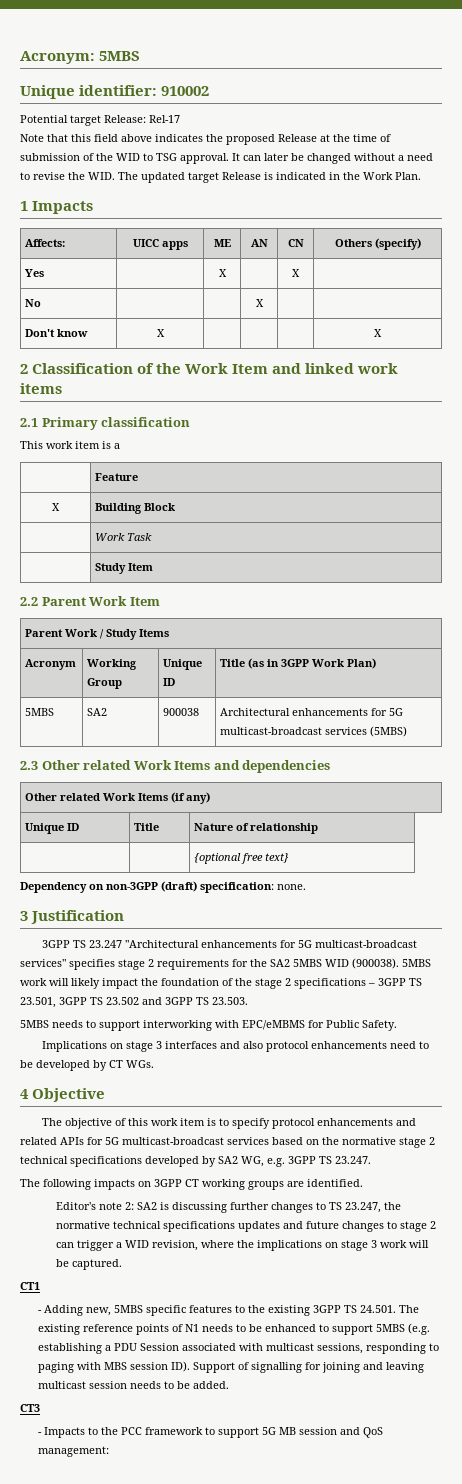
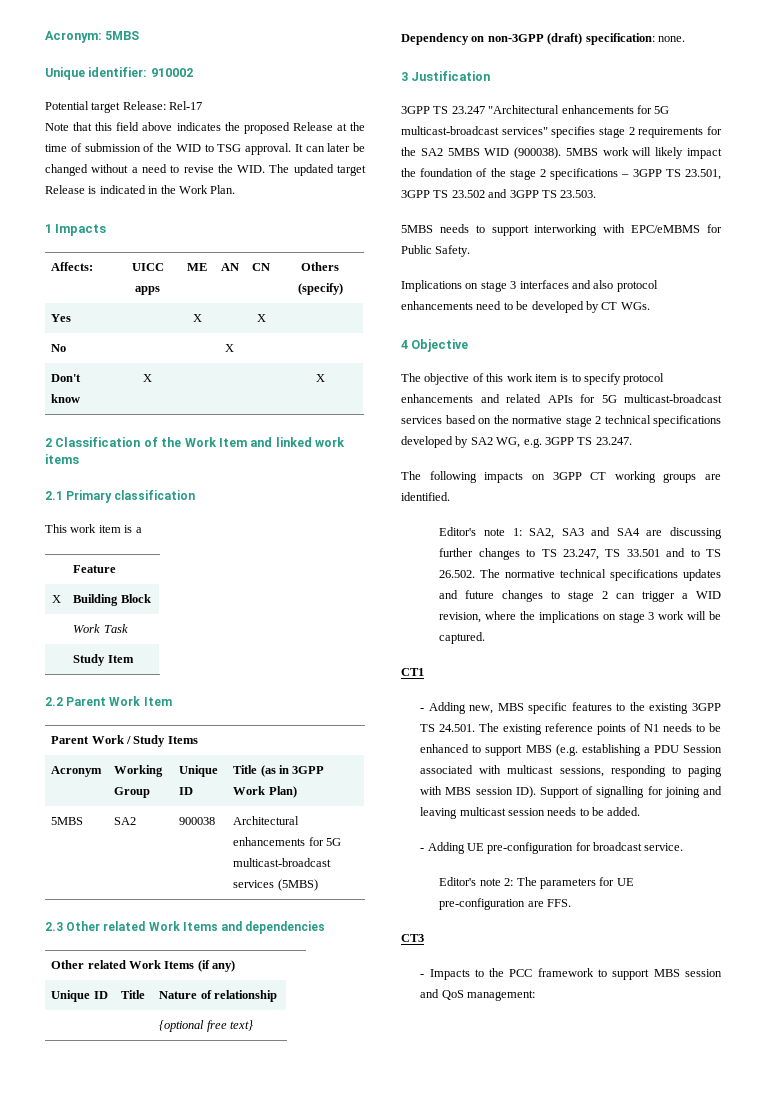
- Editor's note 2: SA2 is discussing further changes to TS 23.247, the normative technical specifications updates and future changes to stage 2 can trigger a WID revision, where the implications on stage 3 work will be captured.
+ Editor's note 1: SA2, SA3 and SA4 are discussing further changes to TS 23.247, TS 33.501 and to TS 26.502. The normative technical specifications updates and future changes to stage 2 can trigger a WID revision, where the implications on stage 3 work will be captured.
- - Adding new, 5MBS specific features to the existing 3GPP TS 24.501. The existing reference points of N1 needs to be enhanced to support 5MBS (e.g. establishing a PDU Session associated with multicast sessions, responding to paging with MBS session ID). Support of signalling for joining and leaving multicast session needs to be added.
+ - Adding new, MBS specific features to the existing 3GPP TS 24.501. The existing reference points of N1 needs to be enhanced to support MBS (e.g. establishing a PDU Session associated with multicast sessions, responding to paging with MBS session ID). Support of signalling for joining and leaving multicast session needs to be added.
+ - Adding UE pre-configuration for broadcast service.
+ Editor's note 2: The parameters for UE pre-configuration are FFS.
- - Impacts to the PCC framework to support 5G MB session and QoS management:
+ - Impacts to the PCC framework to support MBS session and QoS management:

